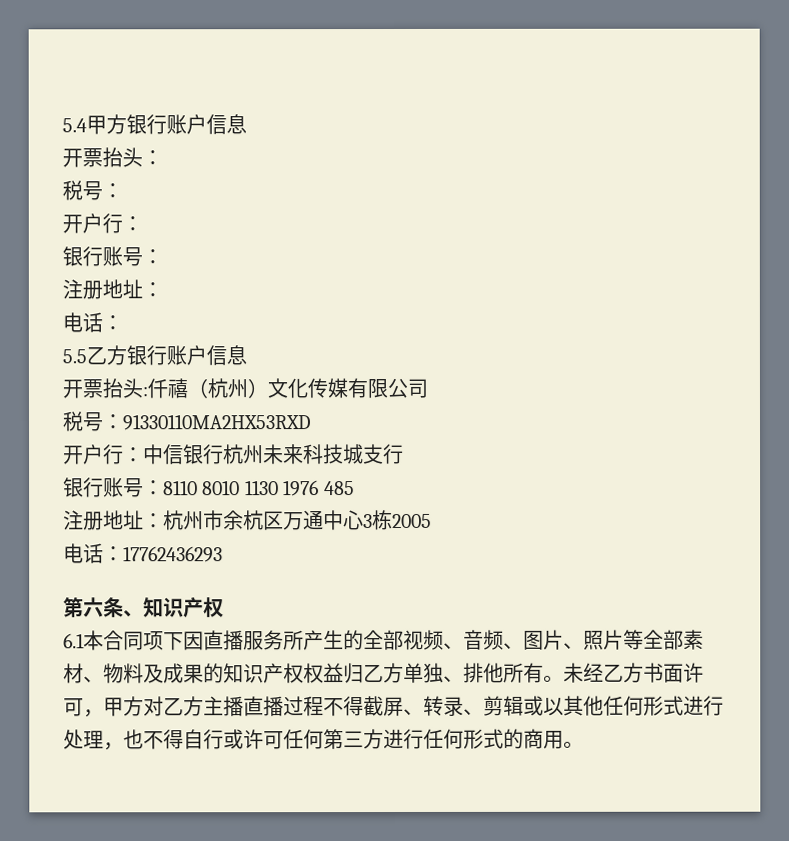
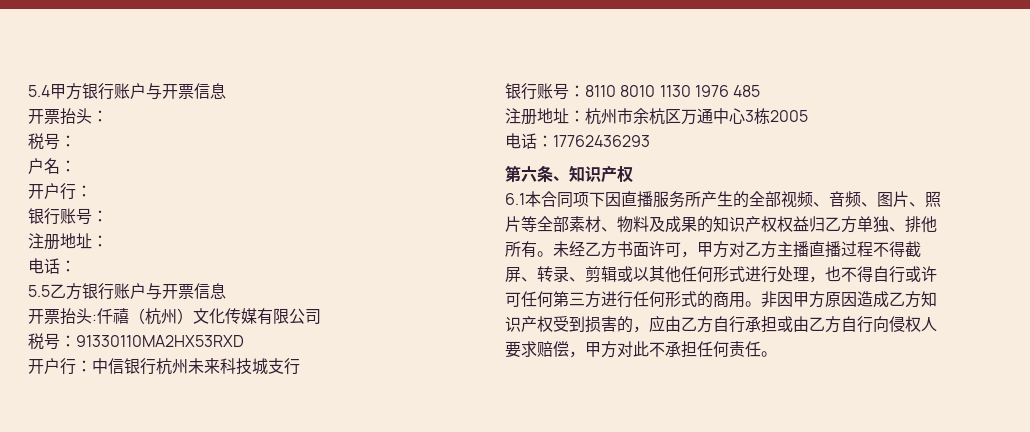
- 5.4甲方银行账户信息
+ 5.4甲方银行账户与开票信息
+ 户名：
- 5.5乙方银行账户信息
+ 5.5乙方银行账户与开票信息
+ 非因甲方原因造成乙方知识产权受到损害的，应由乙方自行承担或由乙方自行向侵权人要求赔偿，甲方对此不承担任何责任。

